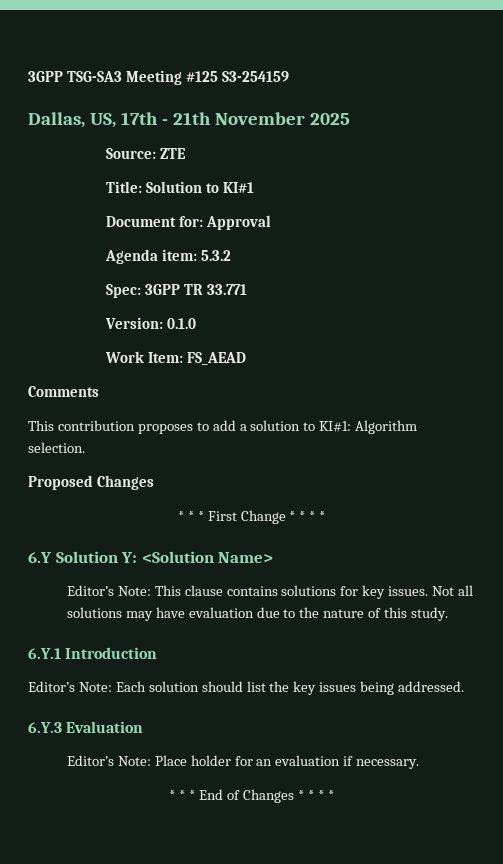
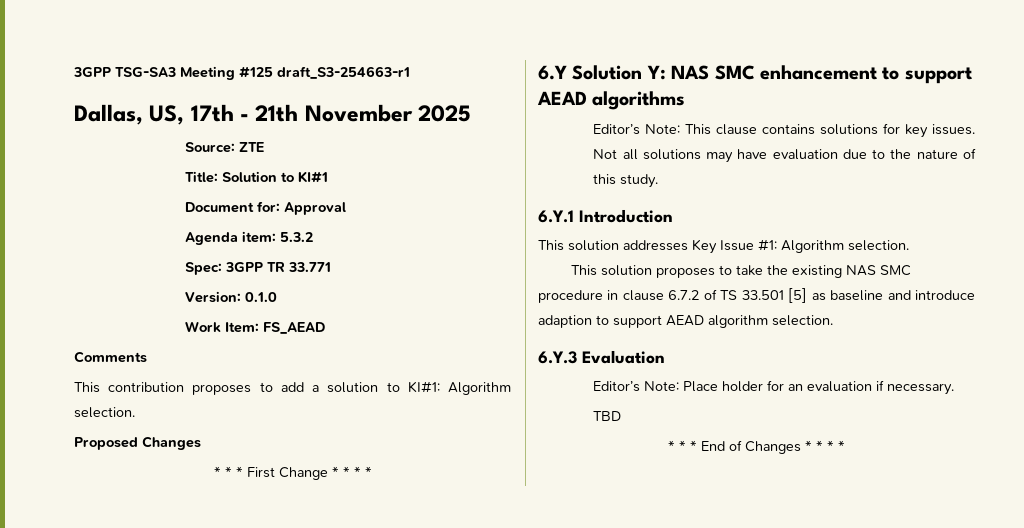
- 3GPP TSG-SA3 Meeting #125 S3-254159
+ 3GPP TSG-SA3 Meeting #125 draft_S3-254663-r1
- 6.Y Solution Y: <Solution Name>
+ 6.Y Solution Y: NAS SMC enhancement to support AEAD algorithms
- Editor’s Note: Each solution should list the key issues being addressed.
+ This solution addresses Key Issue #1: Algorithm selection.
+ This solution proposes to take the existing NAS SMC procedure in clause 6.7.2 of TS 33.501 [5] as baseline and introduce adaption to support AEAD algorithm selection.
+ TBD

